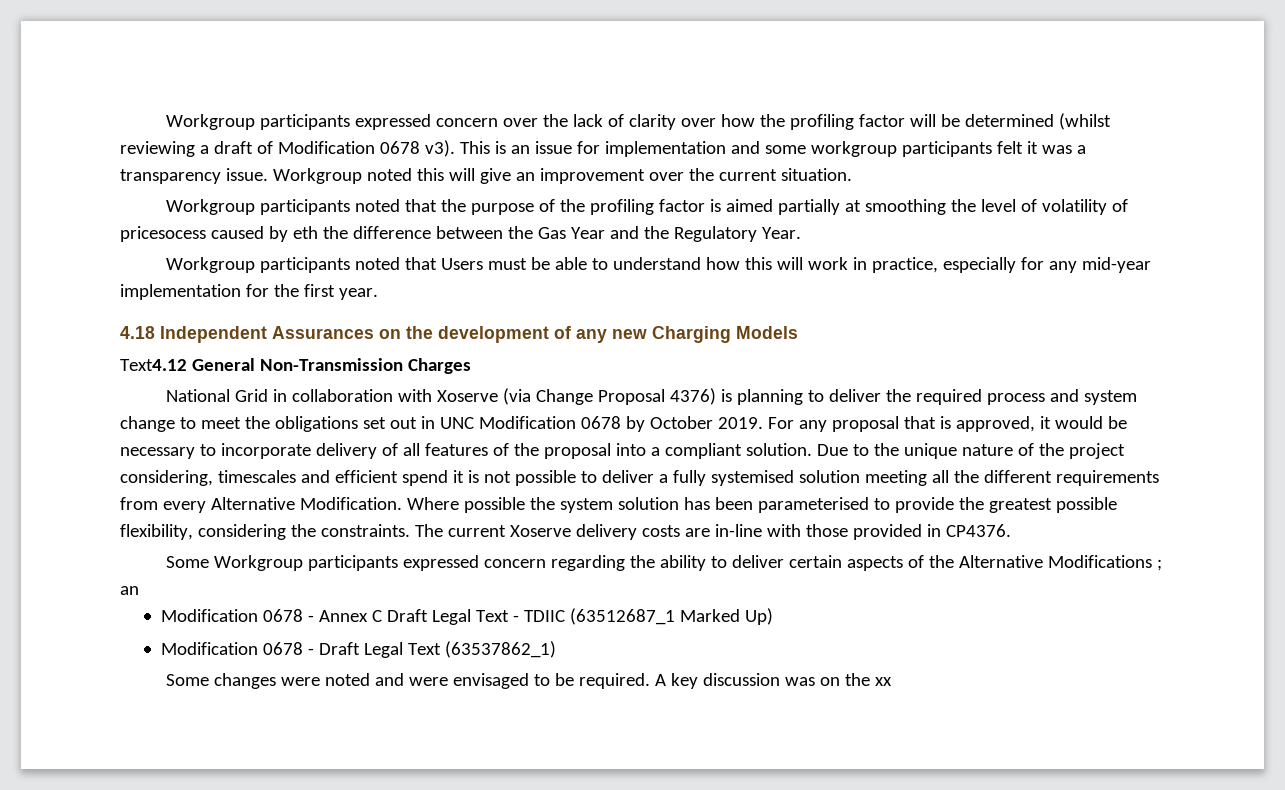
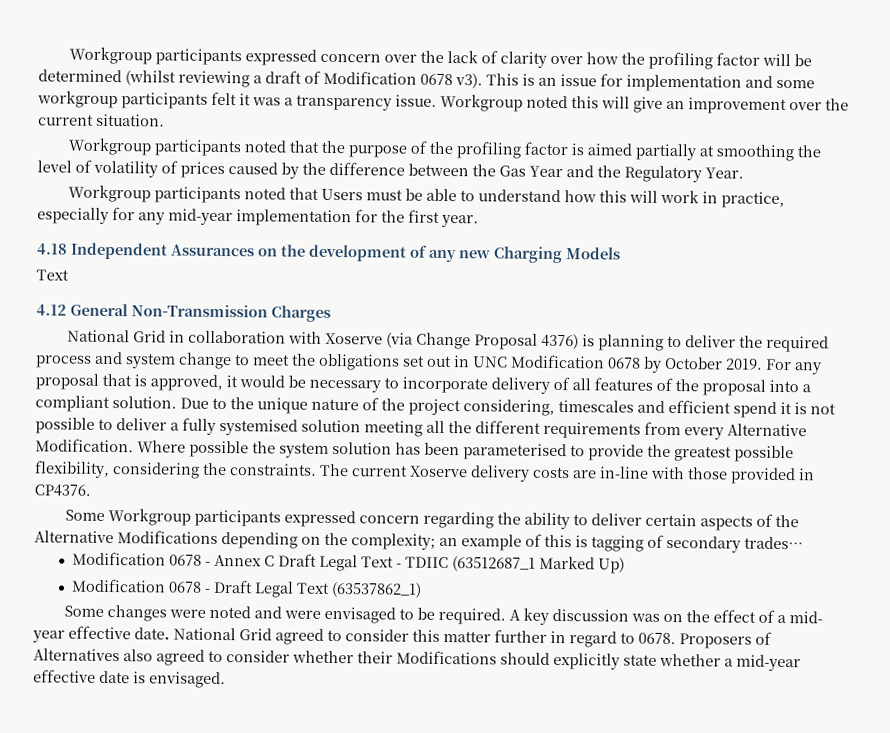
- Workgroup participants noted that the purpose of the profiling factor is aimed partially at smoothing the level of volatility of pricesocess caused by eth the difference between the Gas Year and the Regulatory Year.
+ Workgroup participants noted that the purpose of the profiling factor is aimed partially at smoothing the level of volatility of prices caused by the difference between the Gas Year and the Regulatory Year.
  4.18 Independent Assurances on the development of any new Charging Models
- Text4.12 General Non-Transmission Charges
+ Text
+ 4.12 General Non-Transmission Charges
- Some Workgroup participants expressed concern regarding the ability to deliver certain aspects of the Alternative Modifications ; an
+ Some Workgroup participants expressed concern regarding the ability to deliver certain aspects of the Alternative Modifications depending on the complexity; an example of this is tagging of secondary trades…
- A key discussion was on the xx
+ A key discussion was on the effect of a mid- year effective date. National Grid agreed to consider this matter further in regard to 0678. Proposers of Alternatives also agreed to consider whether their Modifications should explicitly state whether a mid-year effective date is envisaged.

